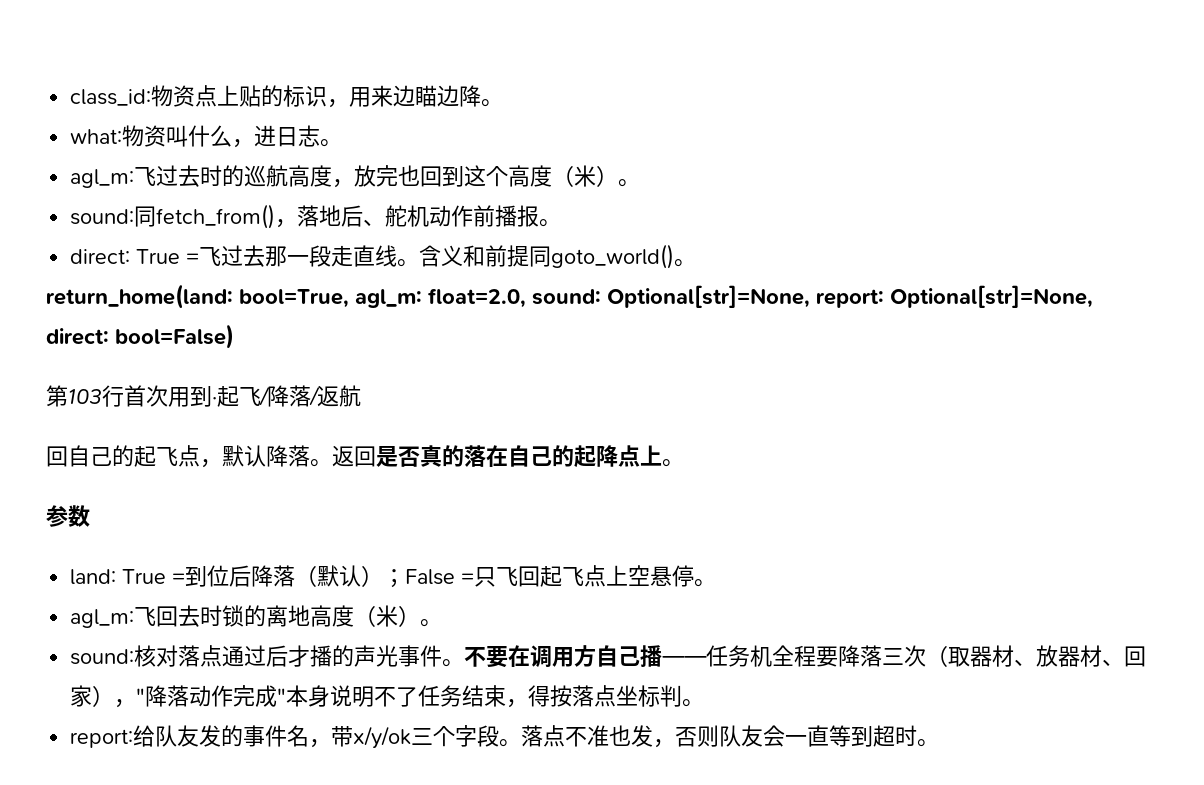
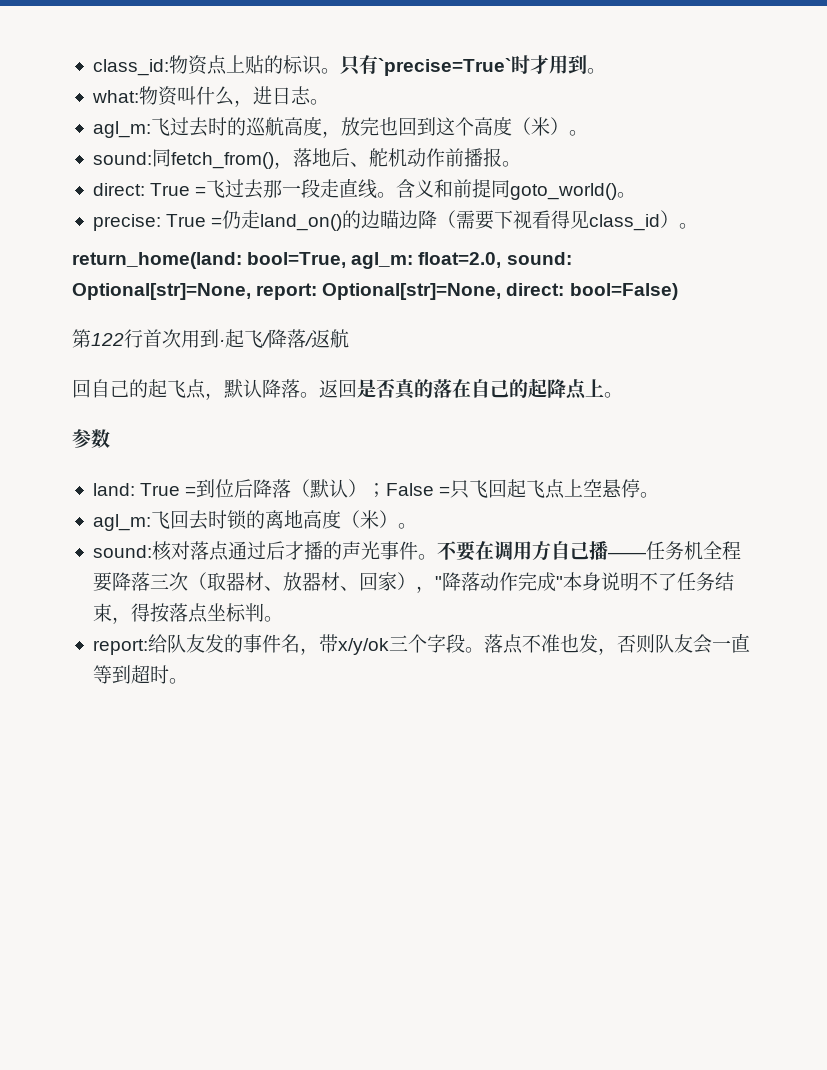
- class_id:物资点上贴的标识，用来边瞄边降。
+ class_id:物资点上贴的标识。只有`precise=True`时才用到。
+ precise: True =仍走land_on()的边瞄边降（需要下视看得见class_id）。
- 第103行首次用到·起飞/降落/返航
+ 第122行首次用到·起飞/降落/返航

